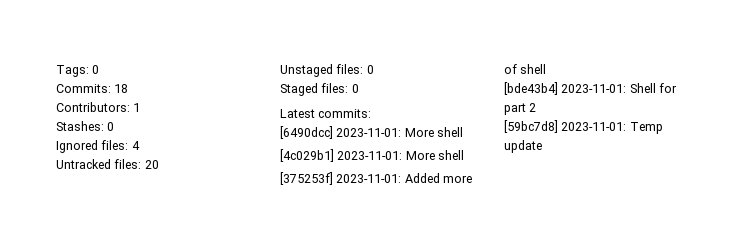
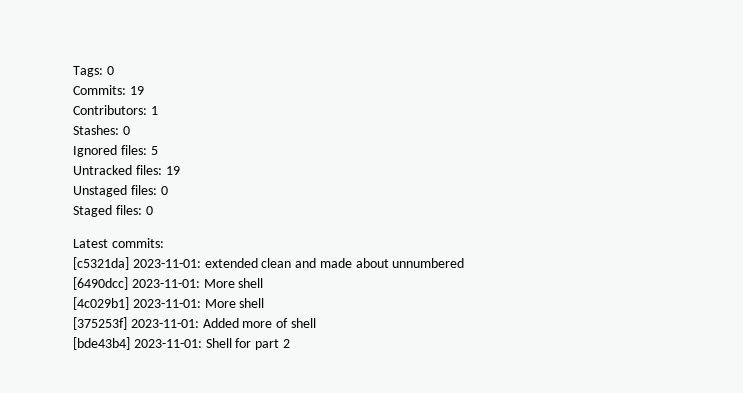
- Commits: 18
+ Commits: 19
- Ignored files: 4
+ Ignored files: 5
- Untracked files: 20
+ Untracked files: 19
+ [c5321da] 2023-11-01: extended clean and made about unnumbered
- [59bc7d8] 2023-11-01: Temp update

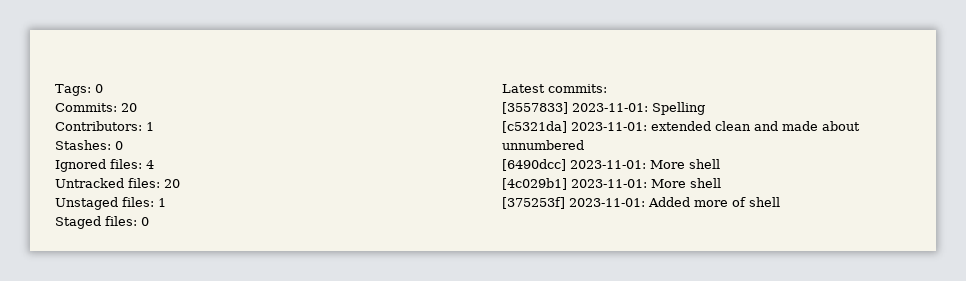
- Commits: 19
+ Commits: 20
- Ignored files: 5
+ Ignored files: 4
- Untracked files: 19
+ Untracked files: 20
- Unstaged files: 0
+ Unstaged files: 1
+ [3557833] 2023-11-01: Spelling
- [bde43b4] 2023-11-01: Shell for part 2

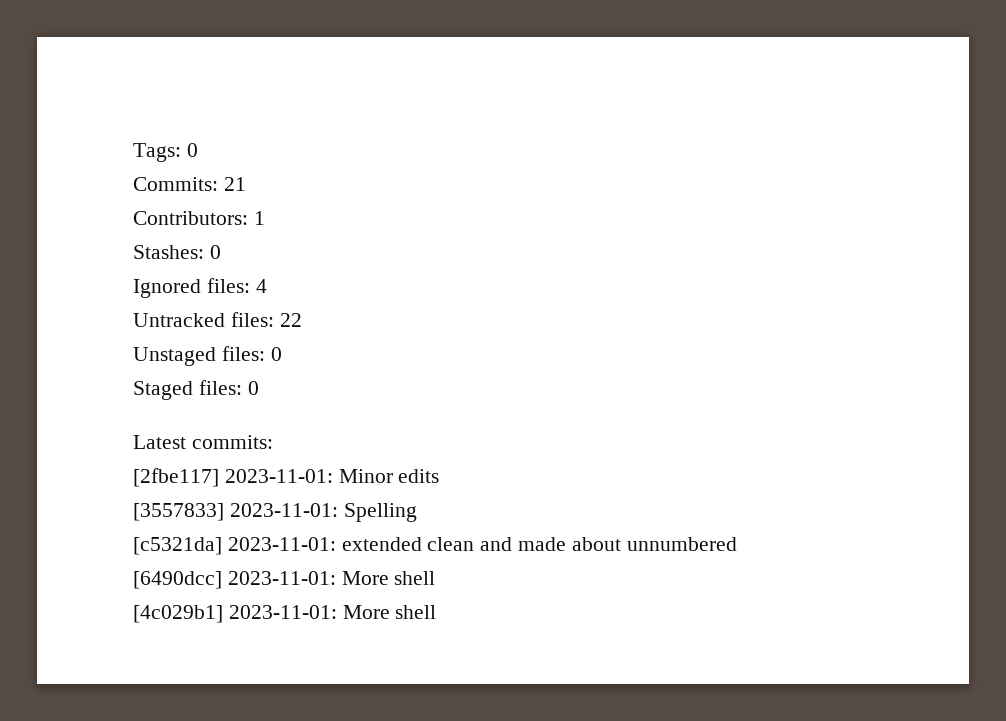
- Commits: 20
+ Commits: 21
- Untracked files: 20
+ Untracked files: 22
- Unstaged files: 1
+ Unstaged files: 0
+ [2fbe117] 2023-11-01: Minor edits
- [375253f] 2023-11-01: Added more of shell

